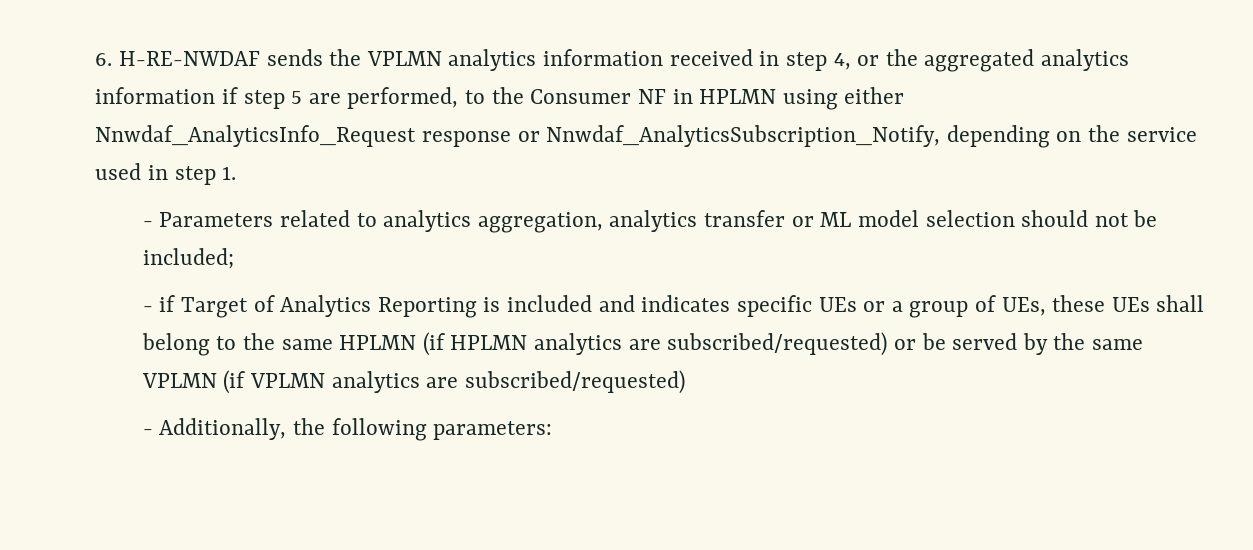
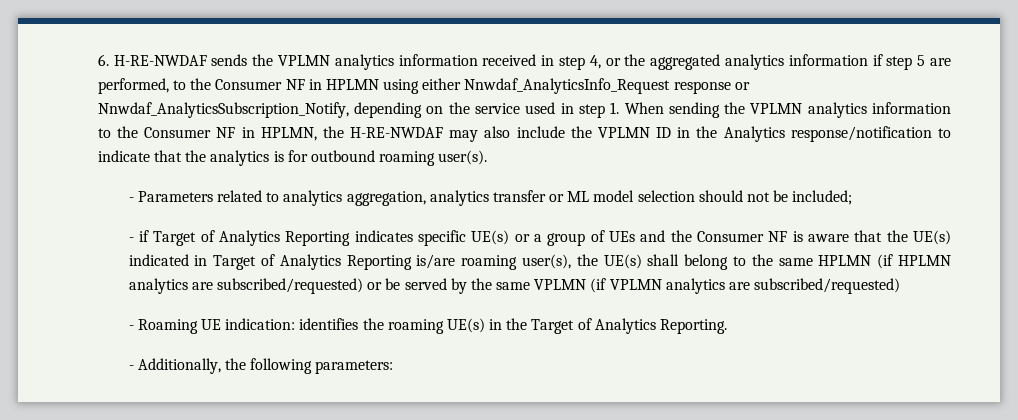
- 6. H-RE-NWDAF sends the VPLMN analytics information received in step 4, or the aggregated analytics information if step 5 are performed, to the Consumer NF in HPLMN using either Nnwdaf_AnalyticsInfo_Request response or Nnwdaf_AnalyticsSubscription_Notify, depending on the service used in step 1.
+ 6. H-RE-NWDAF sends the VPLMN analytics information received in step 4, or the aggregated analytics information if step 5 are performed, to the Consumer NF in HPLMN using either Nnwdaf_AnalyticsInfo_Request response or Nnwdaf_AnalyticsSubscription_Notify, depending on the service used in step 1. When sending the VPLMN analytics information to the Consumer NF in HPLMN, the H-RE-NWDAF may also include the VPLMN ID in the Analytics response/notification to indicate that the analytics is for outbound roaming user(s).
- - if Target of Analytics Reporting is included and indicates specific UEs or a group of UEs, these UEs shall belong to the same HPLMN (if HPLMN analytics are subscribed/requested) or be served by the same VPLMN (if VPLMN analytics are subscribed/requested)
+ - if Target of Analytics Reporting indicates specific UE(s) or a group of UEs and the Consumer NF is aware that the UE(s) indicated in Target of Analytics Reporting is/are roaming user(s), the UE(s) shall belong to the same HPLMN (if HPLMN analytics are subscribed/requested) or be served by the same VPLMN (if VPLMN analytics are subscribed/requested)
+ - Roaming UE indication: identifies the roaming UE(s) in the Target of Analytics Reporting.

